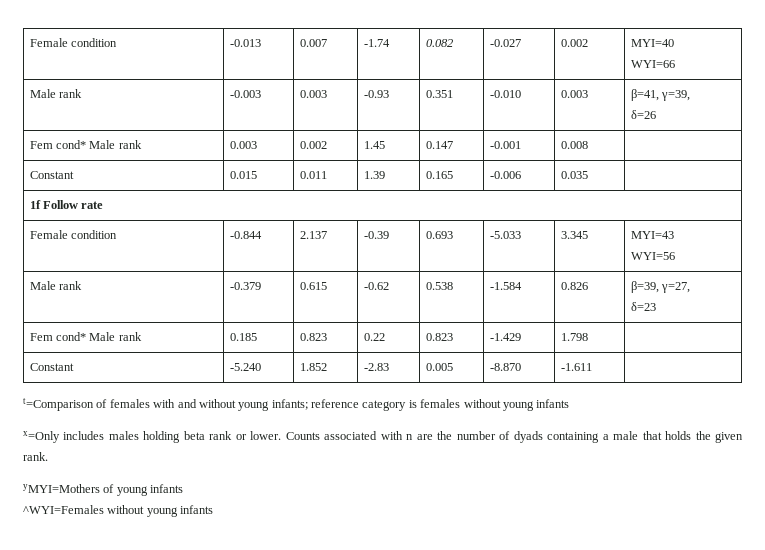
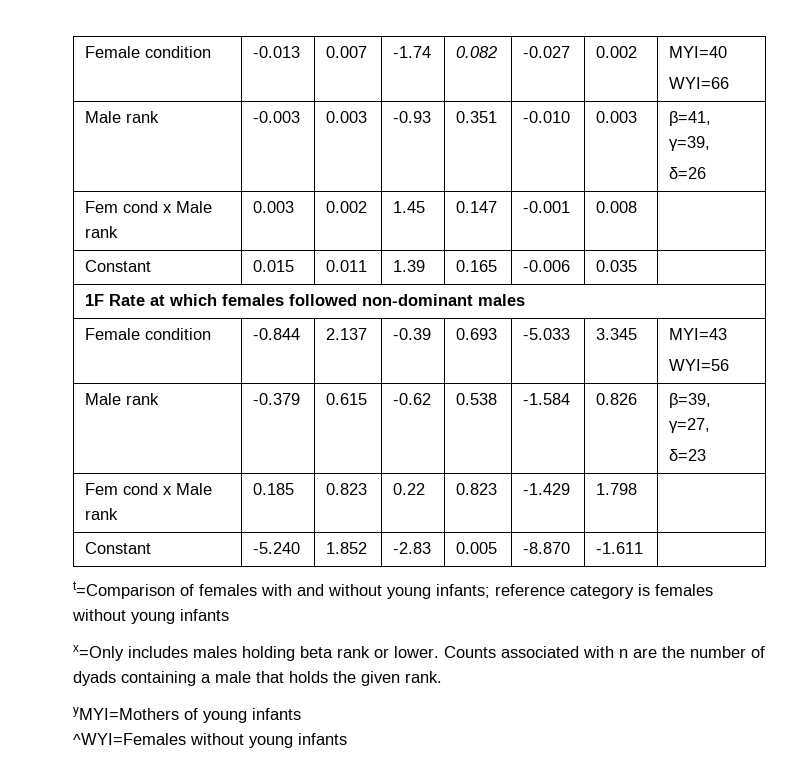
- Fem cond* Male rank | 0.003 | 0.002 | 1.45 | 0.147 | -0.001 | 0.008 |
+ Fem cond x Male rank | 0.003 | 0.002 | 1.45 | 0.147 | -0.001 | 0.008 |
- 1f Follow rate
+ 1F Rate at which females followed non-dominant males
- Fem cond* Male rank | 0.185 | 0.823 | 0.22 | 0.823 | -1.429 | 1.798 |
+ Fem cond x Male rank | 0.185 | 0.823 | 0.22 | 0.823 | -1.429 | 1.798 |

